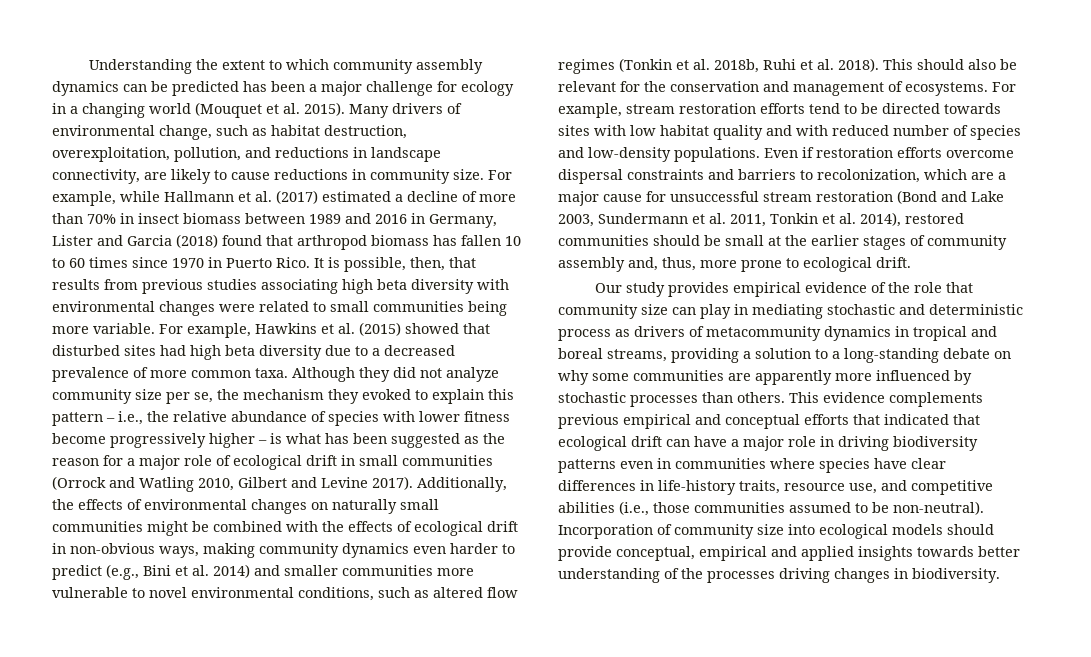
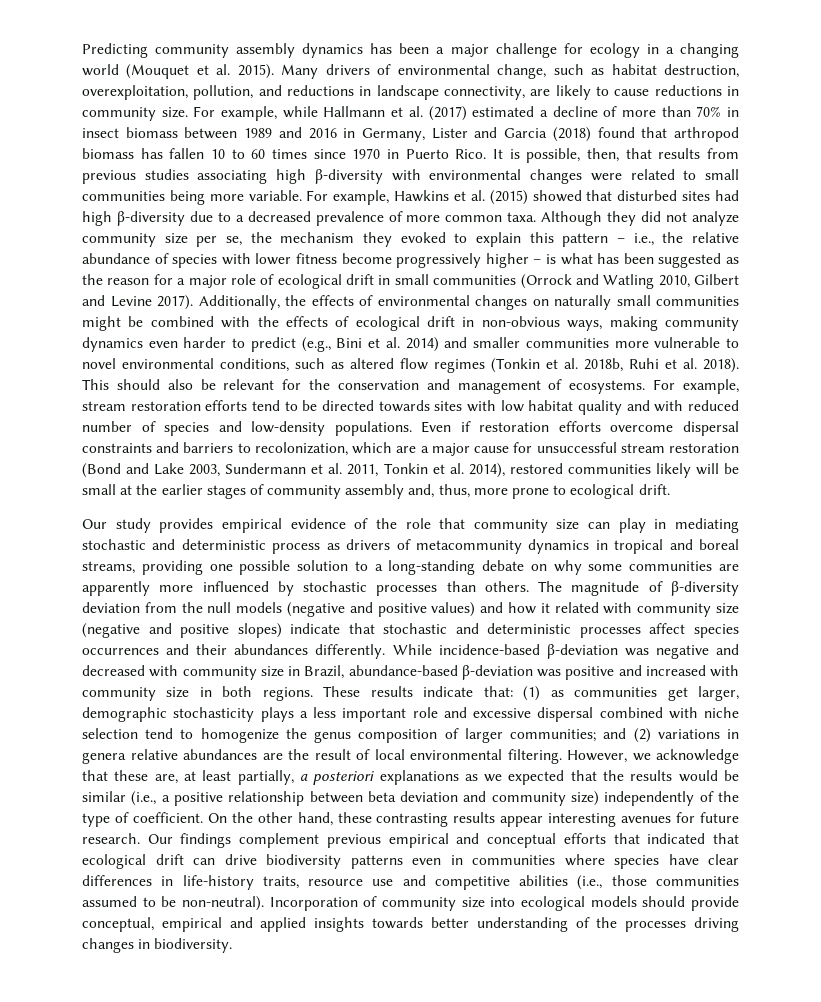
- Understanding the extent to which community assembly dynamics can be predicted has been a major challenge for ecology in a changing world (Mouquet et al. 2015).
+ Predicting community assembly dynamics has been a major challenge for ecology in a changing world (Mouquet et al. 2015).
- It is possible, then, that results from previous studies associating high beta diversity with environmental changes were related to small communities being more variable.
+ It is possible, then, that results from previous studies associating high β-diversity with environmental changes were related to small communities being more variable.
- For example, Hawkins et al. (2015) showed that disturbed sites had high beta diversity due to a decreased prevalence of more common taxa.
+ For example, Hawkins et al. (2015) showed that disturbed sites had high β-diversity due to a decreased prevalence of more common taxa.
- Even if restoration efforts overcome dispersal constraints and barriers to recolonization, which are a major cause for unsuccessful stream restoration (Bond and Lake 2003, Sundermann et al. 2011, Tonkin et al. 2014), restored communities should be small at the earlier stages of community assembly and, thus, more prone to ecological drift.
+ Even if restoration efforts overcome dispersal constraints and barriers to recolonization, which are a major cause for unsuccessful stream restoration (Bond and Lake 2003, Sundermann et al. 2011, Tonkin et al. 2014), restored communities likely will be small at the earlier stages of community assembly and, thus, more prone to ecological drift.
- Our study provides empirical evidence of the role that community size can play in mediating stochastic and deterministic process as drivers of metacommunity dynamics in tropical and boreal streams, providing a solution to a long-standing debate on why some communities are apparently more influenced by stochastic processes than others.
+ Our study provides empirical evidence of the role that community size can play in mediating stochastic and deterministic process as drivers of metacommunity dynamics in tropical and boreal streams, providing one possible solution to a long-standing debate on why some communities are apparently more influenced by stochastic processes than others.
- This evidence complements previous empirical and conceptual efforts that indicated that ecological drift can have a major role in driving biodiversity patterns even in communities where species have clear differences in life-history traits, resource use, and competitive abilities (i.e., those communities assumed to be non-neutral).
+ The magnitude of β-diversity deviation from the null models (negative and positive values) and how it related with community size (negative and positive slopes) indicate that stochastic and deterministic processes affect species occurrences and their abundances differently. While incidence-based β-deviation was negative and decreased with community size in Brazil, abundance-based β-deviation was positive and increased with community size in both regions. These results indicate that: (1) as communities get larger, demographic stochasticity plays a less important role and excessive dispersal combined with niche selection tend to homogenize the genus composition of larger communities; and (2) variations in genera relative abundances are the result of local environmental filtering. However, we acknowledge that these are, at least partially, a posteriori explanations as we expected that the results would be similar (i.e., a positive relationship between beta deviation and community size) independently of the type of coefficient. On the other hand, these contrasting results appear interesting avenues for future research. Our findings complement previous empirical and conceptual efforts that indicated that ecological drift can drive biodiversity patterns even in communities where species have clear differences in life-history traits, resource use and competitive abilities (i.e., those communities assumed to be non-neutral).

